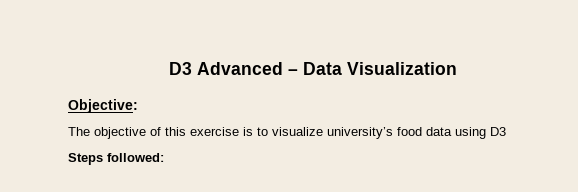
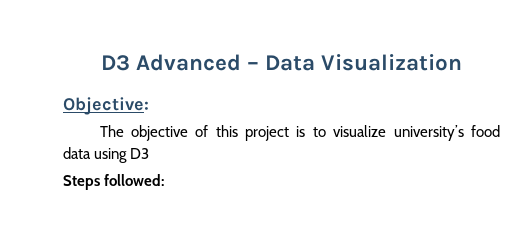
- The objective of this exercise is to visualize university’s food data using D3
+ The objective of this project is to visualize university’s food data using D3

